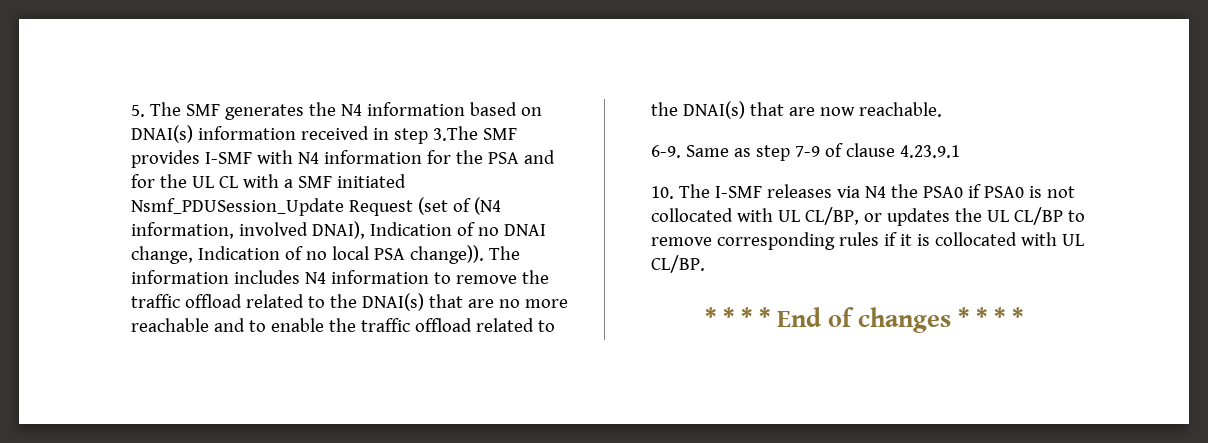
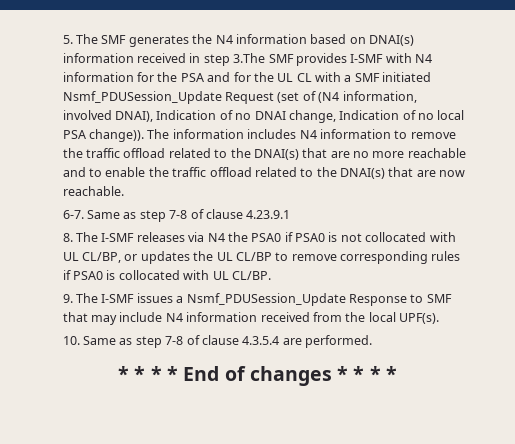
- 6-9. Same as step 7-9 of clause 4.23.9.1
+ 6-7. Same as step 7-8 of clause 4.23.9.1
- 10. The I-SMF releases via N4 the PSA0 if PSA0 is not collocated with UL CL/BP, or updates the UL CL/BP to remove corresponding rules if it is collocated with UL CL/BP.
+ 8. The I-SMF releases via N4 the PSA0 if PSA0 is not collocated with UL CL/BP, or updates the UL CL/BP to remove corresponding rules if PSA0 is collocated with UL CL/BP.
+ 9. The I-SMF issues a Nsmf_PDUSession_Update Response to SMF that may include N4 information received from the local UPF(s).
+ 10. Same as step 7-8 of clause 4.3.5.4 are performed.

